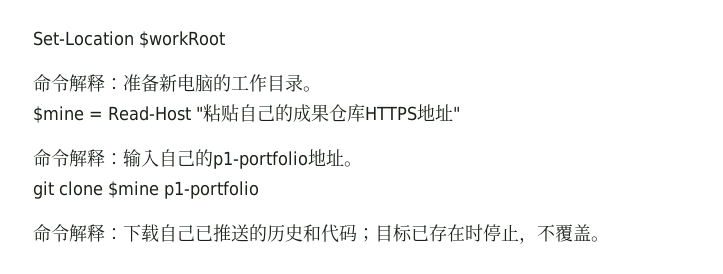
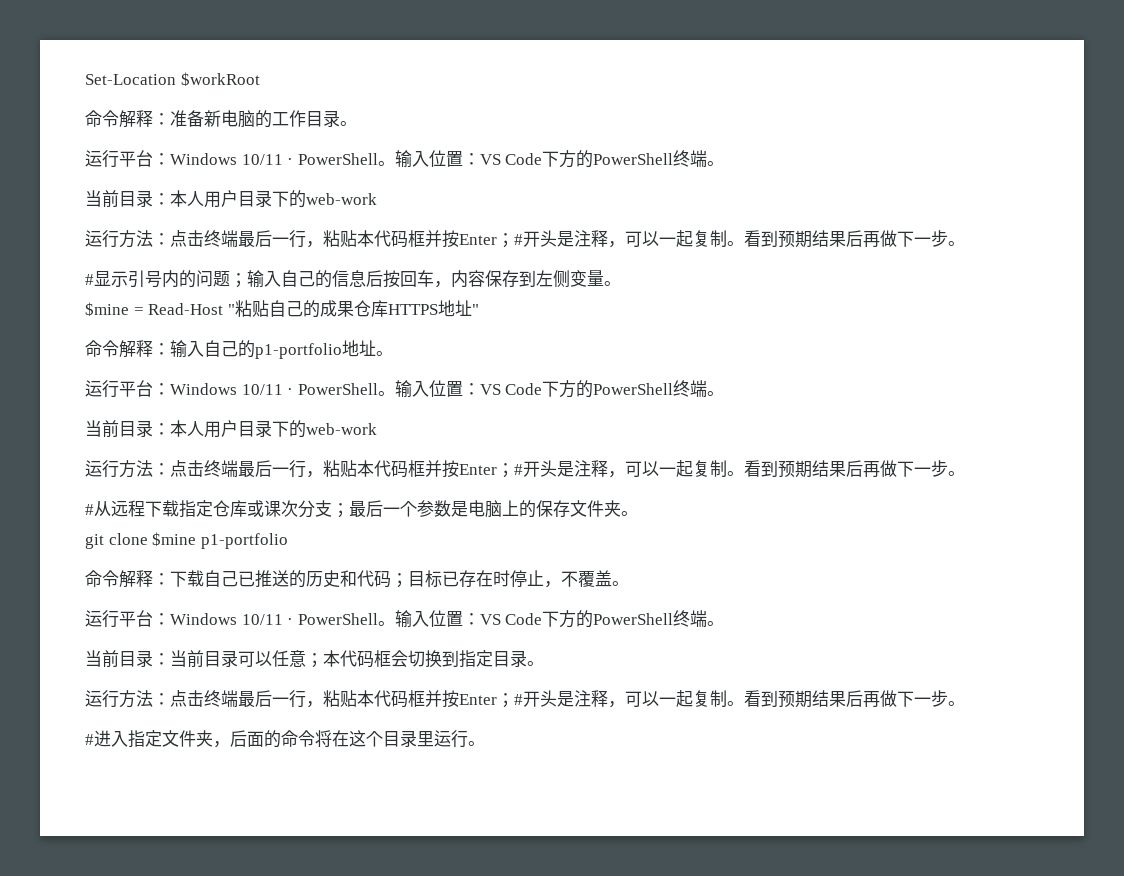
  命令解释：准备新电脑的工作目录。
+ 运行平台：Windows 10/11 · PowerShell。输入位置：VS Code下方的PowerShell终端。
+ 当前目录：本人用户目录下的web-work
+ 运行方法：点击终端最后一行，粘贴本代码框并按Enter；#开头是注释，可以一起复制。看到预期结果后再做下一步。
+ #显示引号内的问题；输入自己的信息后按回车，内容保存到左侧变量。
  命令解释：输入自己的p1-portfolio地址。
+ 运行平台：Windows 10/11 · PowerShell。输入位置：VS Code下方的PowerShell终端。
+ 当前目录：本人用户目录下的web-work
+ 运行方法：点击终端最后一行，粘贴本代码框并按Enter；#开头是注释，可以一起复制。看到预期结果后再做下一步。
+ #从远程下载指定仓库或课次分支；最后一个参数是电脑上的保存文件夹。
  命令解释：下载自己已推送的历史和代码；目标已存在时停止，不覆盖。
+ 运行平台：Windows 10/11 · PowerShell。输入位置：VS Code下方的PowerShell终端。
+ 当前目录：当前目录可以任意；本代码框会切换到指定目录。
+ 运行方法：点击终端最后一行，粘贴本代码框并按Enter；#开头是注释，可以一起复制。看到预期结果后再做下一步。
+ #进入指定文件夹，后面的命令将在这个目录里运行。

